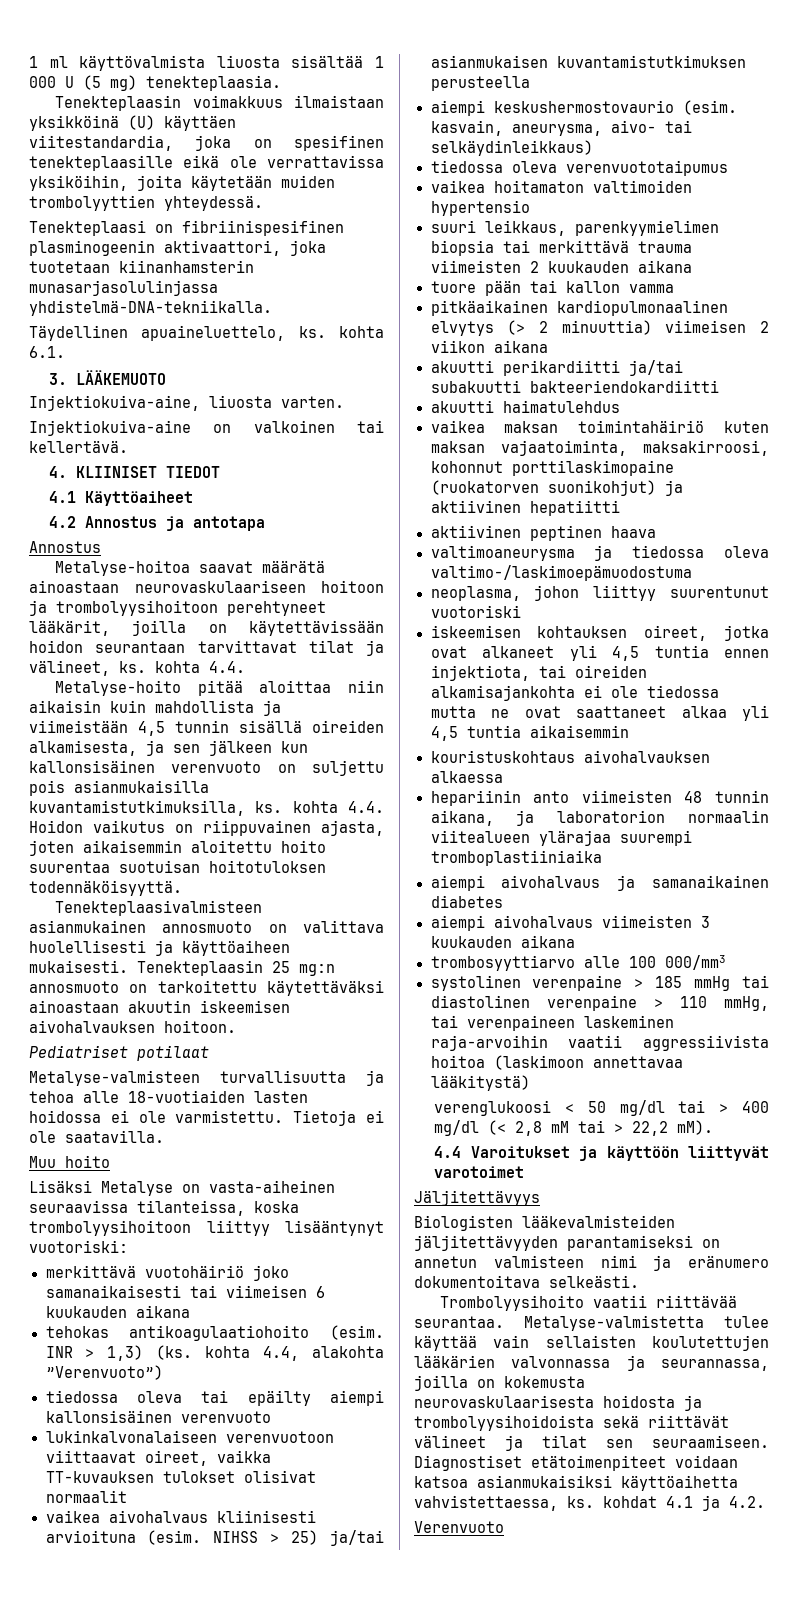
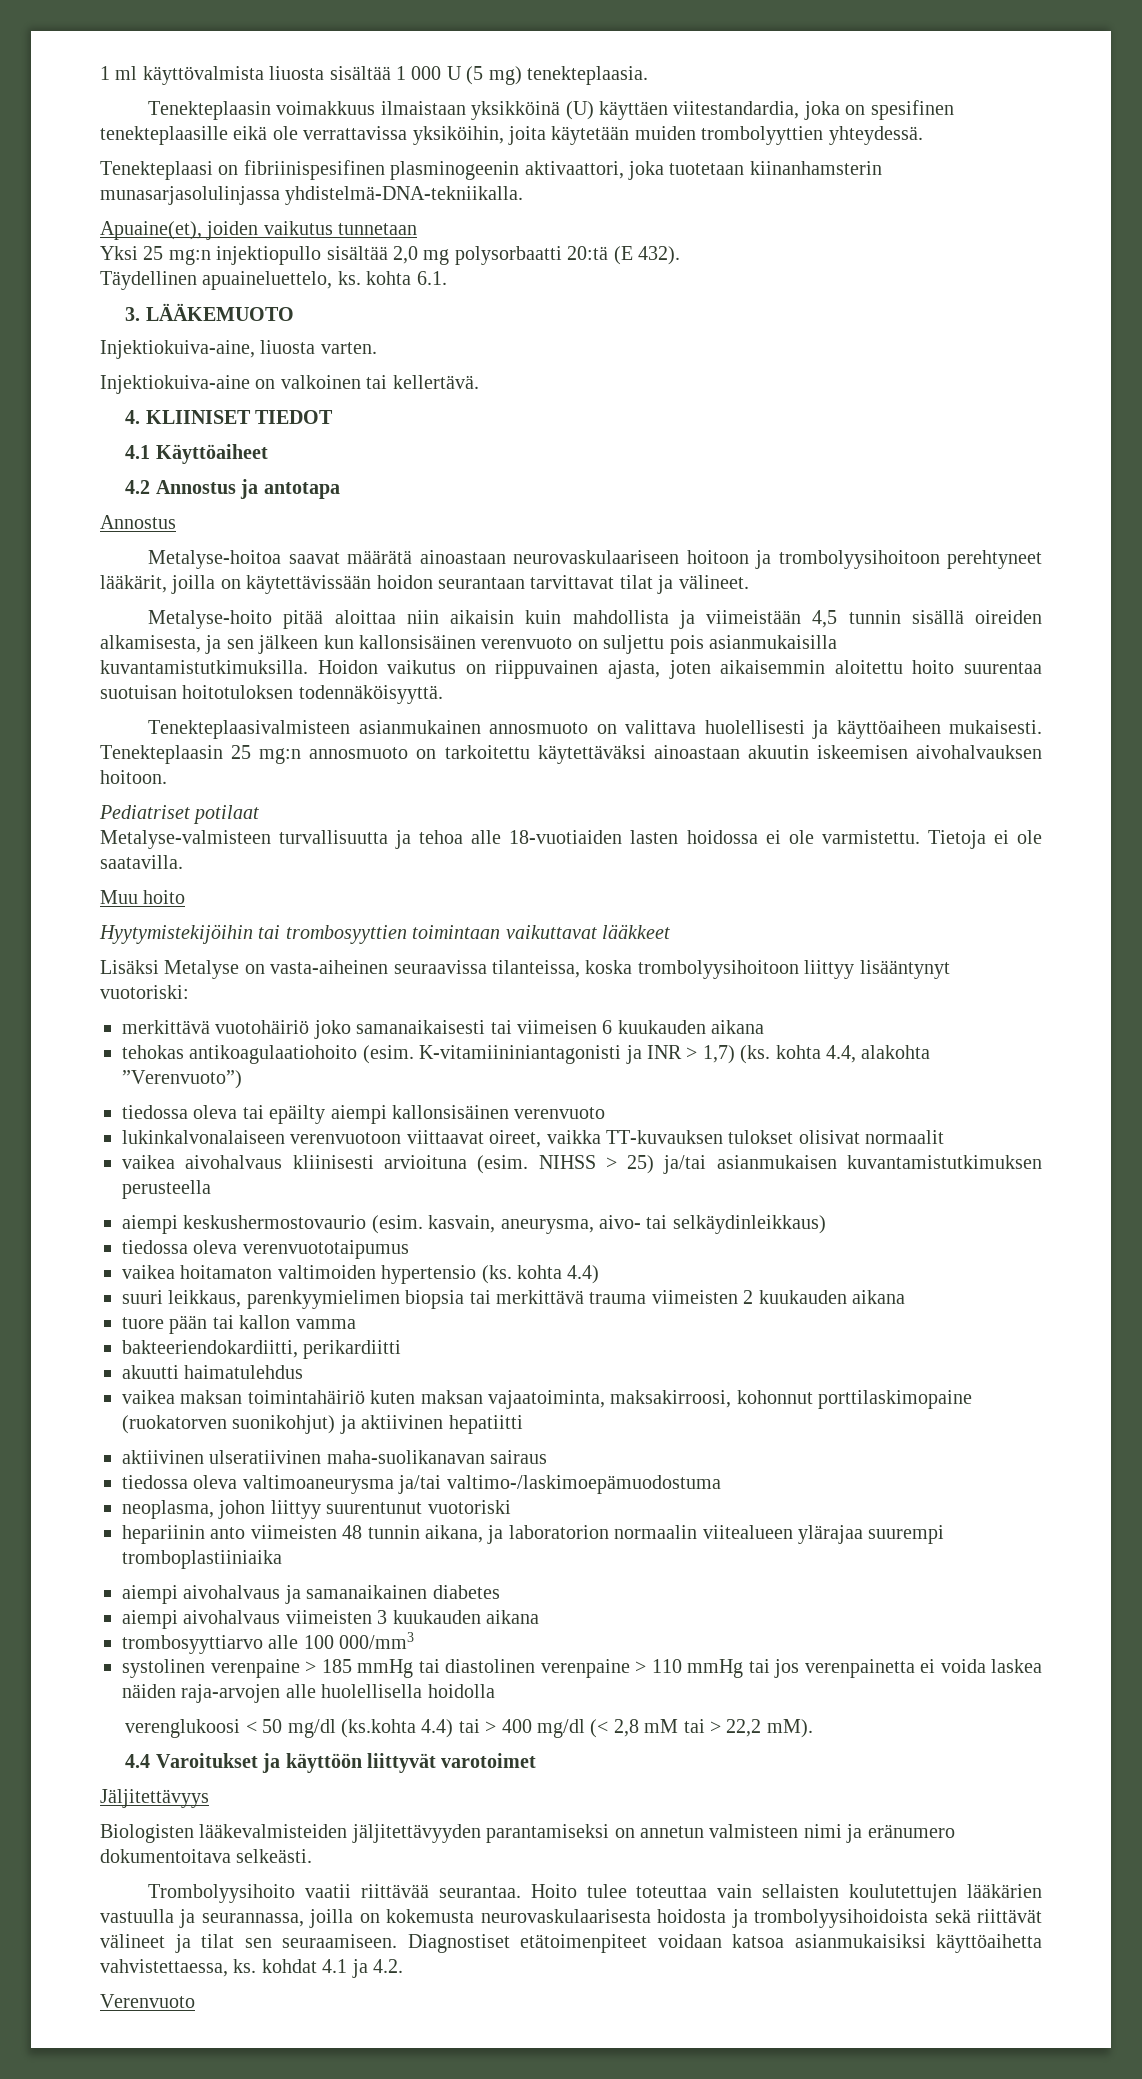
+ Apuaine(et), joiden vaikutus tunnetaan
+ Yksi 25 mg:n injektiopullo sisältää 2,0 mg polysorbaatti 20:tä (E 432).
- Metalyse-hoitoa saavat määrätä ainoastaan neurovaskulaariseen hoitoon ja trombolyysihoitoon perehtyneet lääkärit, joilla on käytettävissään hoidon seurantaan tarvittavat tilat ja välineet, ks. kohta 4.4.
+ Metalyse-hoitoa saavat määrätä ainoastaan neurovaskulaariseen hoitoon ja trombolyysihoitoon perehtyneet lääkärit, joilla on käytettävissään hoidon seurantaan tarvittavat tilat ja välineet.
- Metalyse-hoito pitää aloittaa niin aikaisin kuin mahdollista ja viimeistään 4,5 tunnin sisällä oireiden alkamisesta, ja sen jälkeen kun kallonsisäinen verenvuoto on suljettu pois asianmukaisilla kuvantamistutkimuksilla, ks. kohta 4.4. Hoidon vaikutus on riippuvainen ajasta, joten aikaisemmin aloitettu hoito suurentaa suotuisan hoitotuloksen todennäköisyyttä.
+ Metalyse-hoito pitää aloittaa niin aikaisin kuin mahdollista ja viimeistään 4,5 tunnin sisällä oireiden alkamisesta, ja sen jälkeen kun kallonsisäinen verenvuoto on suljettu pois asianmukaisilla kuvantamistutkimuksilla. Hoidon vaikutus on riippuvainen ajasta, joten aikaisemmin aloitettu hoito suurentaa suotuisan hoitotuloksen todennäköisyyttä.
+ Hyytymistekijöihin tai trombosyyttien toimintaan vaikuttavat lääkkeet
- INR > 1,3) (ks. kohta 4.4, alakohta ”Verenvuoto”)
+ K-vitamiininiantagonisti ja INR > 1,7) (ks. kohta 4.4, alakohta ”Verenvuoto”)
- vaikea hoitamaton valtimoiden hypertensio
+ vaikea hoitamaton valtimoiden hypertensio (ks. kohta 4.4)
- pitkäaikainen kardiopulmonaalinen elvytys (> 2 minuuttia) viimeisen 2 viikon aikana
- akuutti perikardiitti ja/tai subakuutti bakteeriendokardiitti
+ bakteeriendokardiitti, perikardiitti
- aktiivinen peptinen haava
- valtimoaneurysma ja tiedossa oleva valtimo-/laskimoepämuodostuma
+ aktiivinen ulseratiivinen maha-suolikanavan sairaus
+ tiedossa oleva valtimoaneurysma ja/tai valtimo-/laskimoepämuodostuma
- iskeemisen kohtauksen oireet, jotka ovat alkaneet yli 4,5 tuntia ennen injektiota, tai oireiden alkamisajankohta ei ole tiedossa mutta ne ovat saattaneet alkaa yli 4,5 tuntia aikaisemmin
- kouristuskohtaus aivohalvauksen alkaessa
- systolinen verenpaine > 185 mmHg tai diastolinen verenpaine > 110 mmHg, tai verenpaineen laskeminen raja-arvoihin vaatii aggressiivista hoitoa (laskimoon annettavaa lääkitystä)
+ systolinen verenpaine > 185 mmHg tai diastolinen verenpaine > 110 mmHg tai jos verenpainetta ei voida laskea näiden raja-arvojen alle huolellisella hoidolla
- verenglukoosi < 50 mg/dl tai > 400 mg/dl (< 2,8 mM tai > 22,2 mM).
+ verenglukoosi < 50 mg/dl (ks.kohta 4.4) tai > 400 mg/dl (< 2,8 mM tai > 22,2 mM).
- Metalyse-valmistetta tulee käyttää vain sellaisten koulutettujen lääkärien valvonnassa ja seurannassa, joilla on kokemusta neurovaskulaarisesta hoidosta ja trombolyysihoidoista sekä riittävät välineet ja tilat sen seuraamiseen.
+ Hoito tulee toteuttaa vain sellaisten koulutettujen lääkärien vastuulla ja seurannassa, joilla on kokemusta neurovaskulaarisesta hoidosta ja trombolyysihoidoista sekä riittävät välineet ja tilat sen seuraamiseen.

